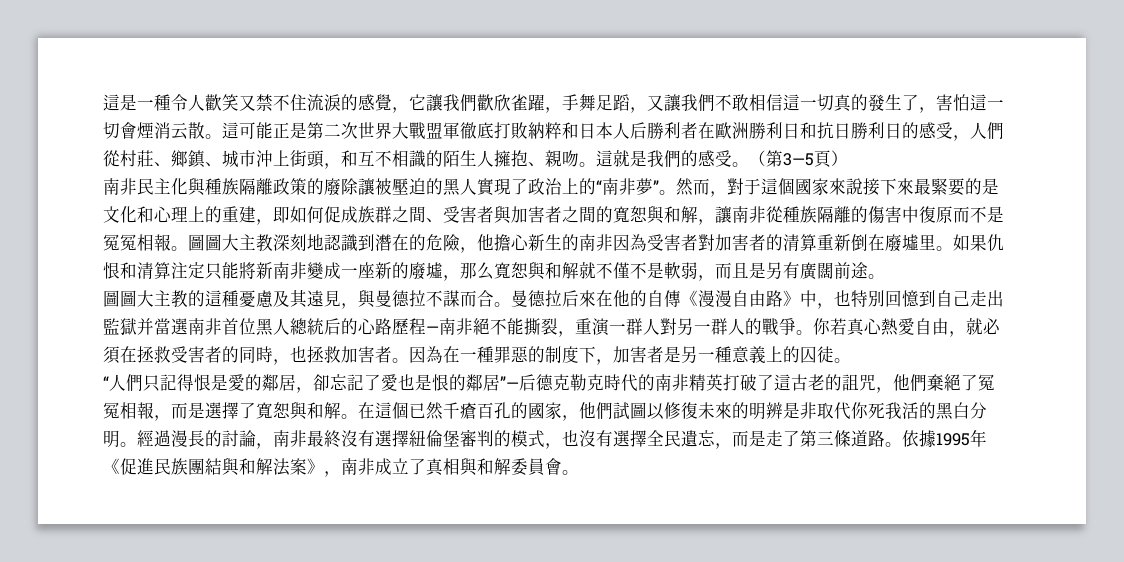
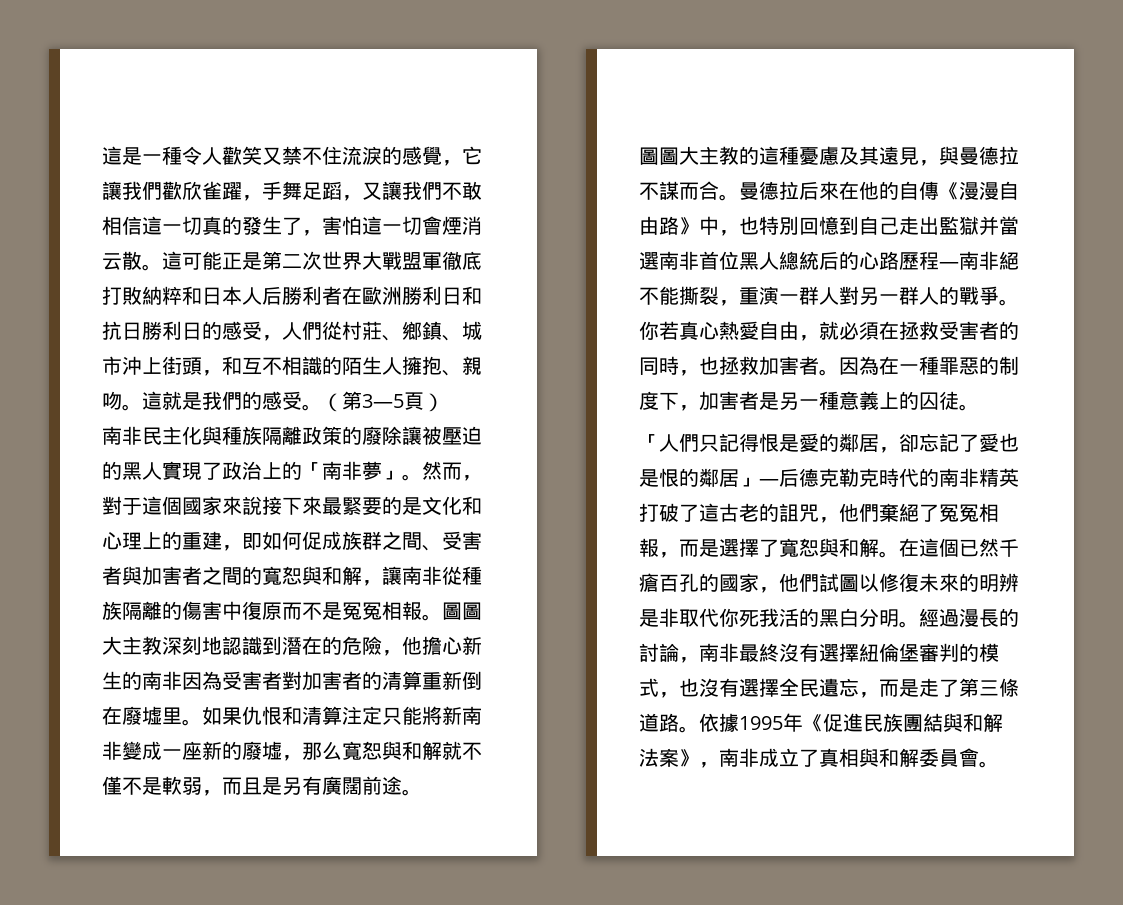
- 南非民主化與種族隔離政策的廢除讓被壓迫的黑人實現了政治上的“南非夢”。
+ 南非民主化與種族隔離政策的廢除讓被壓迫的黑人實現了政治上的「南非夢」。
- “人們只記得恨是愛的鄰居，卻忘記了愛也是恨的鄰居”—后德克勒克時代的南非精英打破了這古老的詛咒，他們棄絕了冤冤相報，而是選擇了寬恕與和解。
+ 「人們只記得恨是愛的鄰居，卻忘記了愛也是恨的鄰居」—后德克勒克時代的南非精英打破了這古老的詛咒，他們棄絕了冤冤相報，而是選擇了寬恕與和解。

